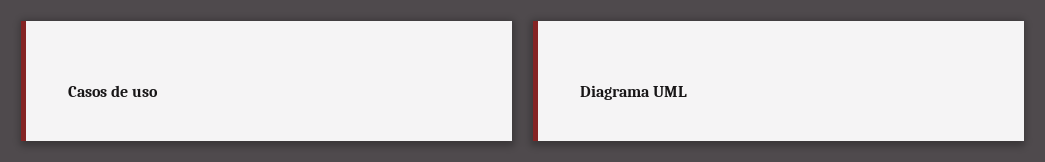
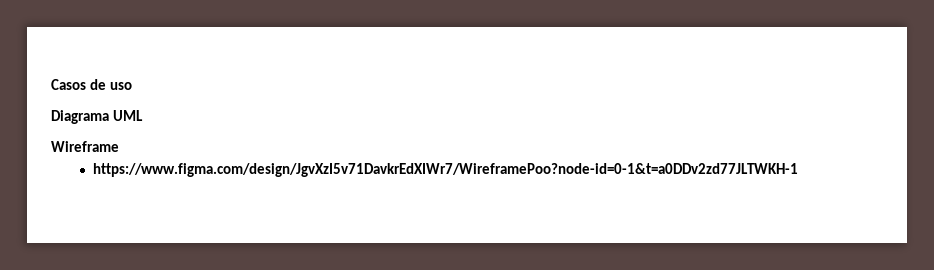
+ Wireframe
+ https://www.figma.com/design/JgvXzI5v71DavkrEdXIWr7/WireframePoo?node-id=0-1&t=a0DDv2zd77JLTWKH-1

